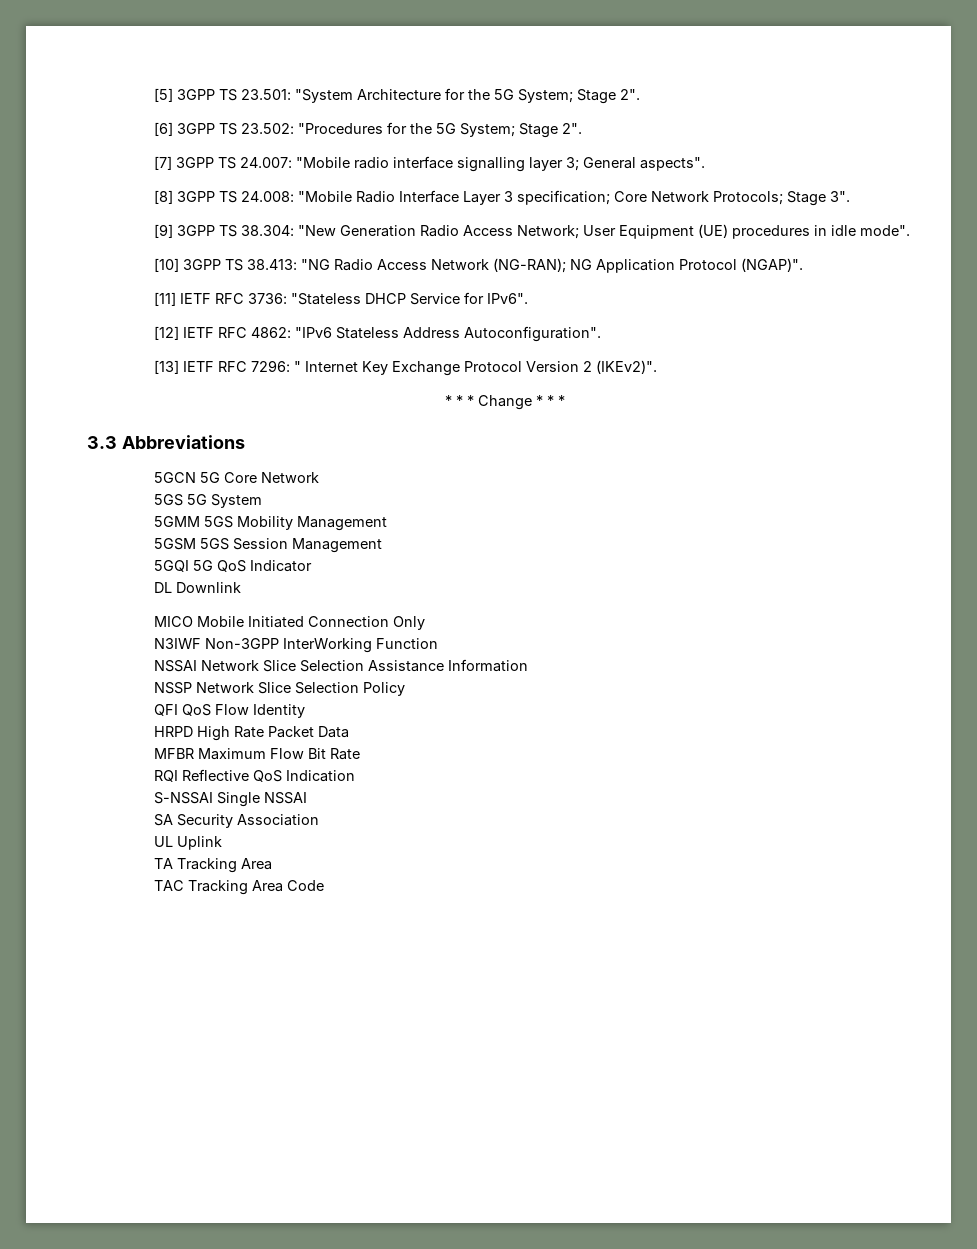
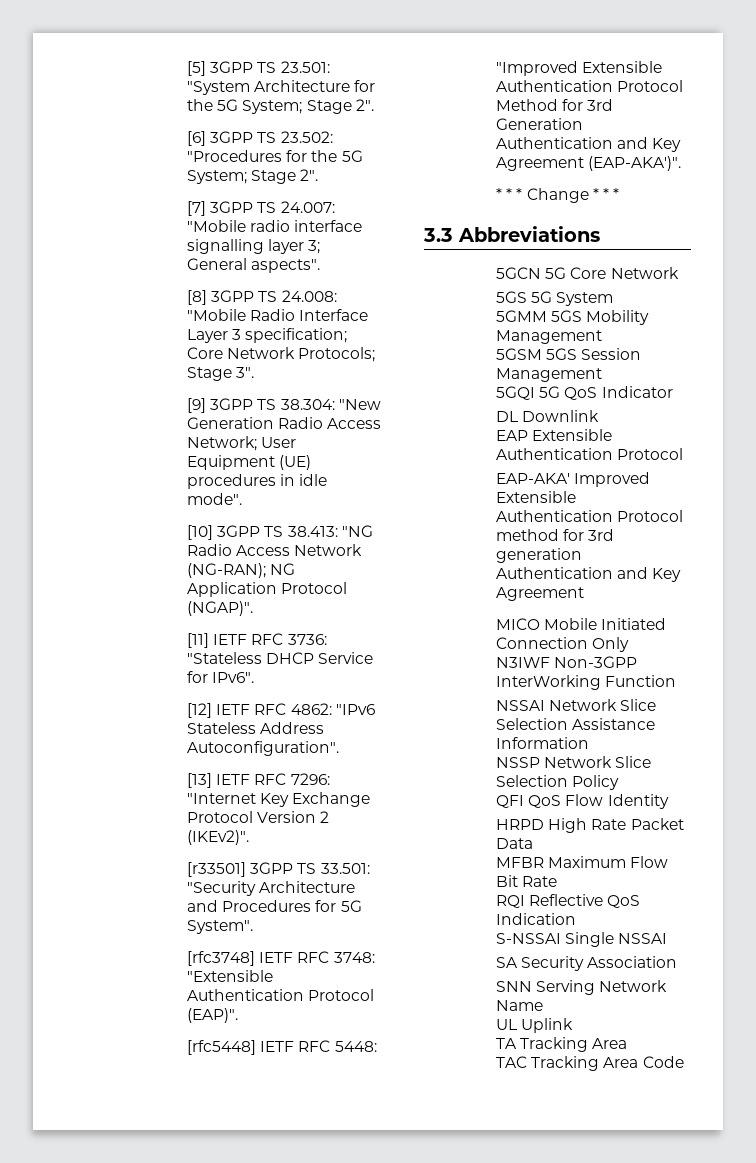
- [13] IETF RFC 7296: " Internet Key Exchange Protocol Version 2 (IKEv2)".
+ [13] IETF RFC 7296: "Internet Key Exchange Protocol Version 2 (IKEv2)".
+ [r33501] 3GPP TS 33.501: "Security Architecture and Procedures for 5G System".
+ [rfc3748] IETF RFC 3748: "Extensible Authentication Protocol (EAP)".
+ [rfc5448] IETF RFC 5448: "Improved Extensible Authentication Protocol Method for 3rd Generation Authentication and Key Agreement (EAP-AKA')".
+ EAP Extensible Authentication Protocol
+ EAP-AKA' Improved Extensible Authentication Protocol method for 3rd generation Authentication and Key Agreement
+ SNN Serving Network Name

